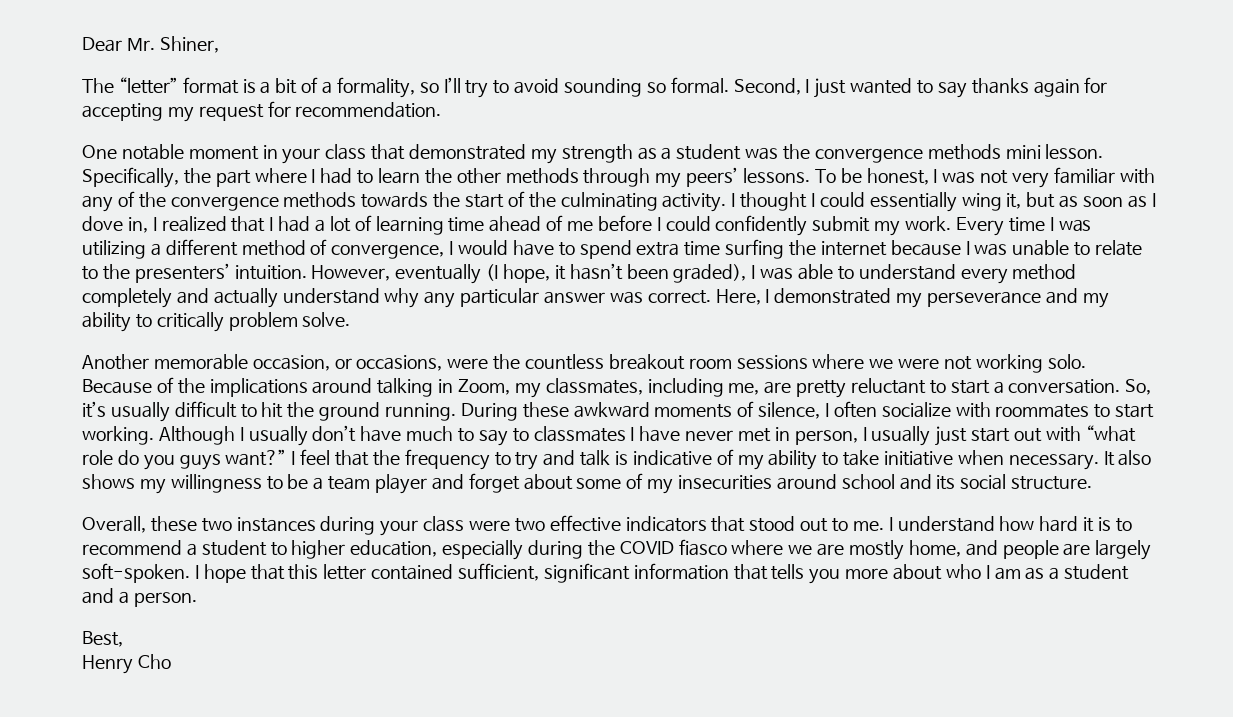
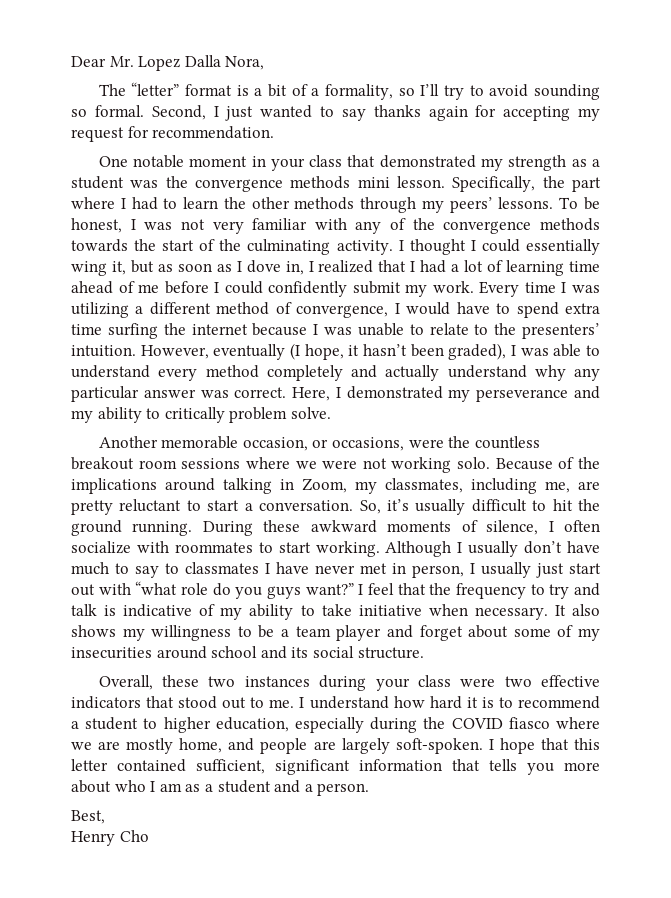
- Dear Mr. Shiner,
+ Dear Mr. Lopez Dalla Nora,

